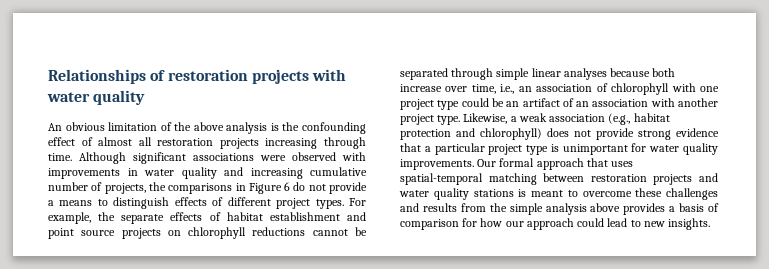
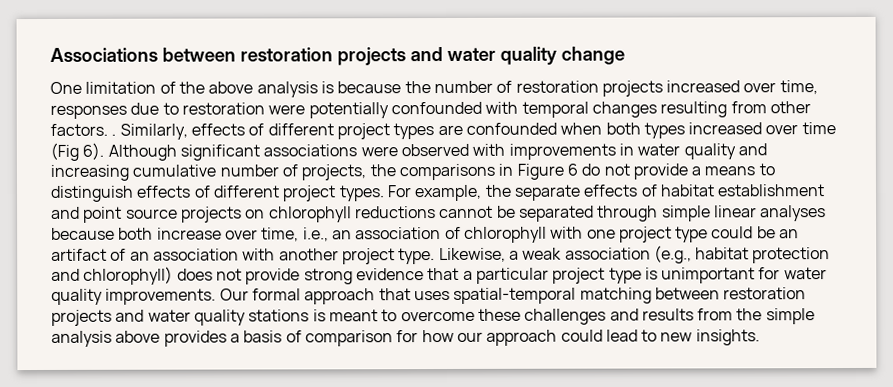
- Relationships of restoration projects with water quality
- An obvious limitation of the above analysis is the confounding effect of almost all restoration projects increasing through time.
+ Associations between restoration projects and water quality change
+ One limitation of the above analysis is because the number of restoration projects increased over time, responses due to restoration were potentially confounded with temporal changes resulting from other factors. . Similarly, effects of different project types are confounded when both types increased over time (Fig 6).

